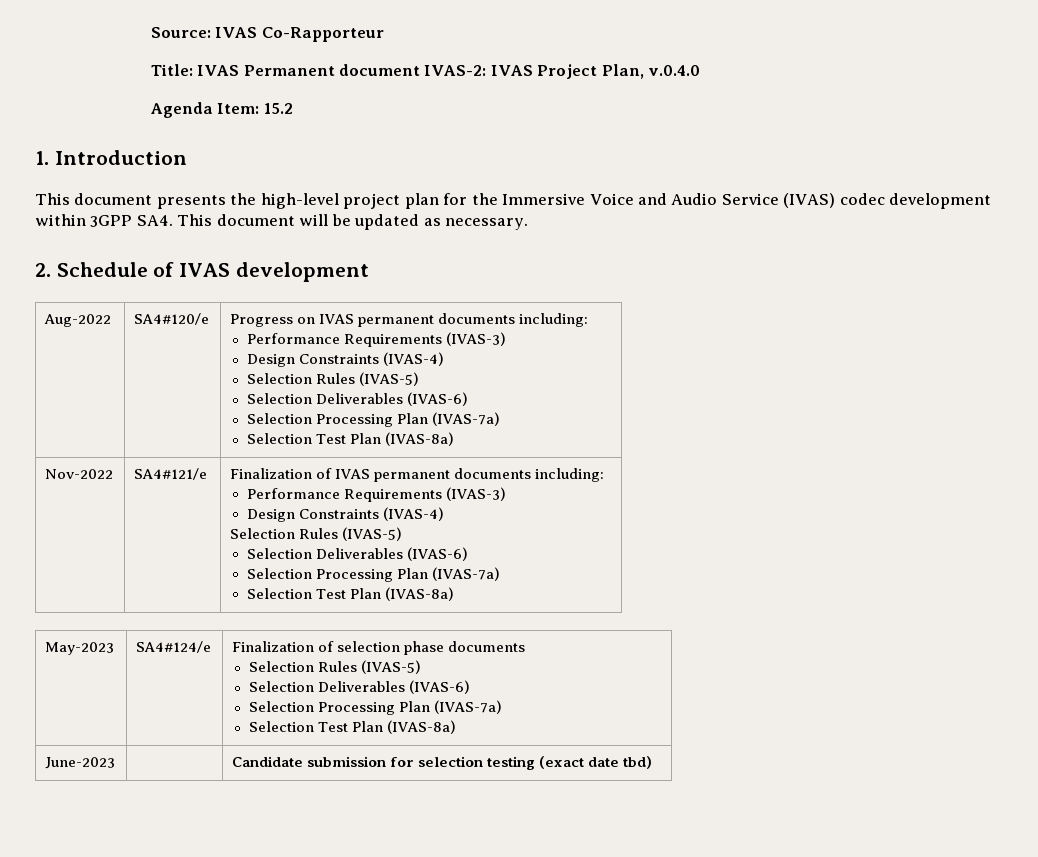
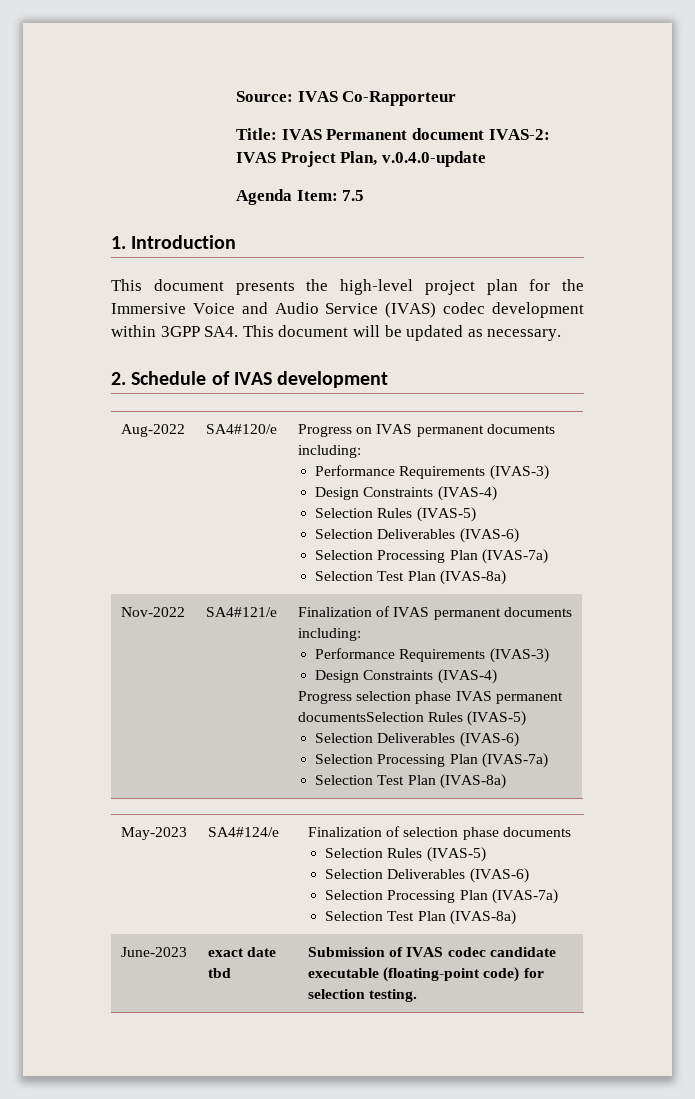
- Title: IVAS Permanent document IVAS-2: IVAS Project Plan, v.0.4.0
+ Title: IVAS Permanent document IVAS-2: IVAS Project Plan, v.0.4.0-update
- Agenda Item: 15.2
+ Agenda Item: 7.5
  Nov-2022 | SA4#121/e | Finalization of IVAS permanent documents including:
  Performance Requirements (IVAS-3)
  Design Constraints (IVAS-4)
- Selection Rules (IVAS-5)
+ Progress selection phase IVAS permanent documentsSelection Rules (IVAS-5)
- June-2023 | | Candidate submission for selection testing (exact date tbd)
+ June-2023 | exact date tbd | Submission of IVAS codec candidate executable (floating-point code) for selection testing.

